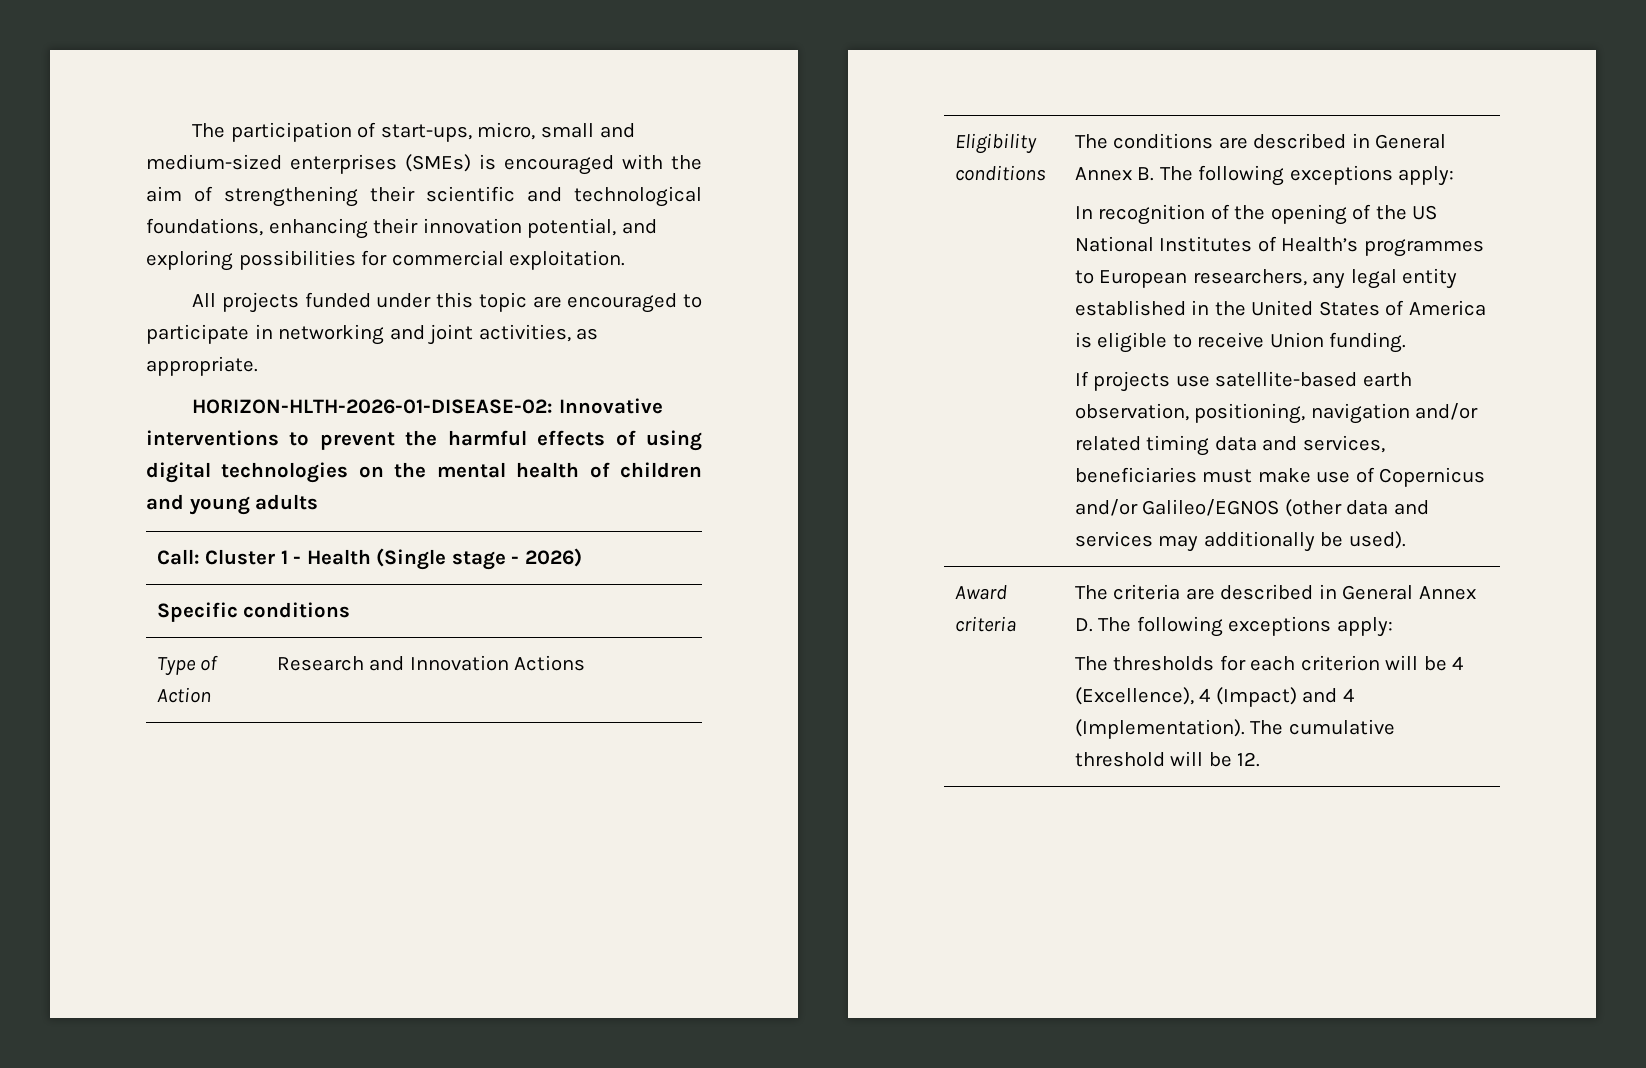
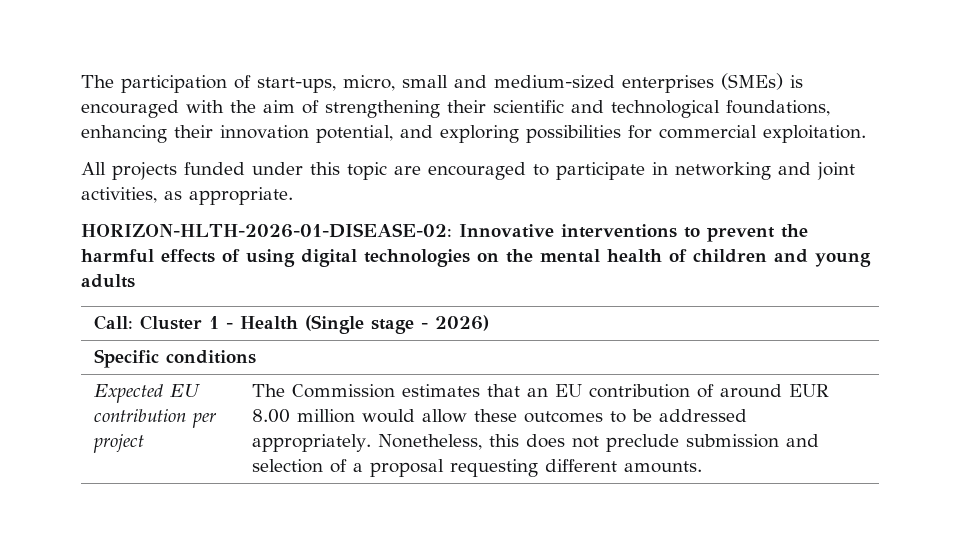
- Type of Action | Research and Innovation Actions
- Eligibility conditions | The conditions are described in General Annex B. The following exceptions apply:
- In recognition of the opening of the US National Institutes of Health’s programmes to European researchers, any legal entity established in the United States of America is eligible to receive Union funding.
- If projects use satellite-based earth observation, positioning, navigation and/or related timing data and services, beneficiaries must make use of Copernicus and/or Galileo/EGNOS (other data and services may additionally be used).
- Award criteria | The criteria are described in General Annex D. The following exceptions apply:
- The thresholds for each criterion will be 4 (Excellence), 4 (Impact) and 4 (Implementation). The cumulative threshold will be 12.
+ Expected EU contribution per project | The Commission estimates that an EU contribution of around EUR 8.00 million would allow these outcomes to be addressed appropriately. Nonetheless, this does not preclude submission and selection of a proposal requesting different amounts.

